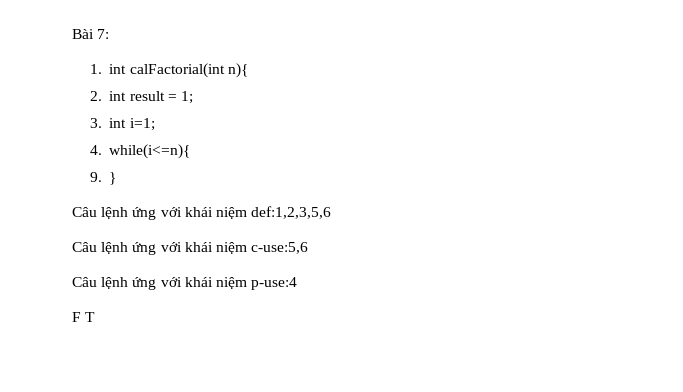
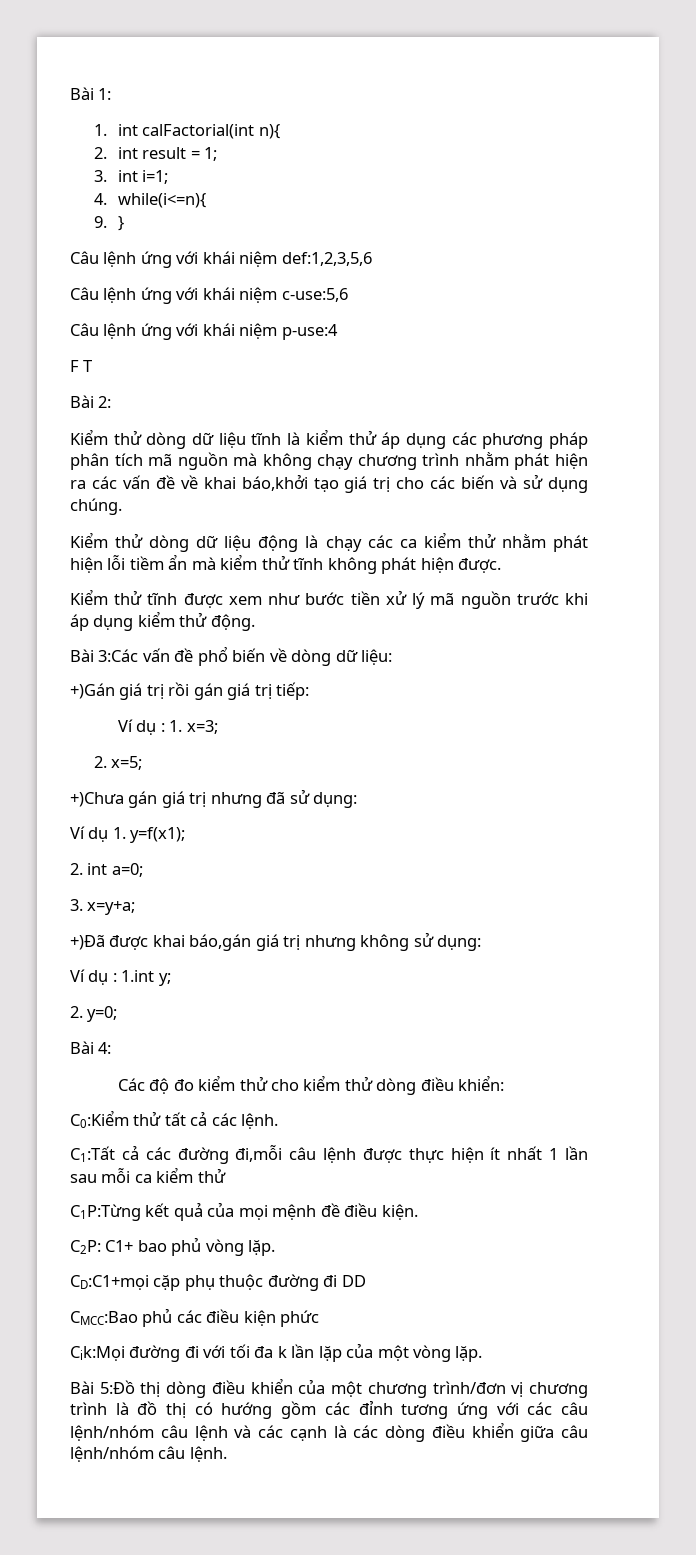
- Bài 7:
+ Bài 1:
+ Bài 2:
+ Kiểm thử dòng dữ liệu tĩnh là kiểm thử áp dụng các phương pháp phân tích mã nguồn mà không chạy chương trình nhằm phát hiện ra các vấn đề về khai báo,khởi tạo giá trị cho các biến và sử dụng chúng.
+ Kiểm thử dòng dữ liệu động là chạy các ca kiểm thử nhằm phát hiện lỗi tiềm ẩn mà kiểm thử tĩnh không phát hiện được.
+ Kiểm thử tĩnh được xem như bước tiền xử lý mã nguồn trước khi áp dụng kiểm thử động.
+ Bài 3:Các vấn đề phổ biến về dòng dữ liệu:
+ +)Gán giá trị rồi gán giá trị tiếp:
+ Ví dụ : 1. x=3;
+ 2. x=5;
+ +)Chưa gán giá trị nhưng đã sử dụng:
+ Ví dụ 1. y=f(x1);
+ 2. int a=0;
+ 3. x=y+a;
+ +)Đã được khai báo,gán giá trị nhưng không sử dụng:
+ Ví dụ : 1.int y;
+ 2. y=0;
+ Bài 4:
+ Các độ đo kiểm thử cho kiểm thử dòng điều khiển:
+ C0:Kiểm thử tất cả các lệnh.
+ C1:Tất cả các đường đi,mỗi câu lệnh được thực hiện ít nhất 1 lần sau mỗi ca kiểm thử
+ C1P:Từng kết quả của mọi mệnh đề điều kiện.
+ C2P: C1+ bao phủ vòng lặp.
+ CD:C1+mọi cặp phụ thuộc đường đi DD
+ CMCC:Bao phủ các điều kiện phức
+ Cik:Mọi đường đi với tối đa k lần lặp của một vòng lặp.
+ Bài 5:Đồ thị dòng điều khiển của một chương trình/đơn vị chương trình là đồ thị có hướng gồm các đỉnh tương ứng với các câu lệnh/nhóm câu lệnh và các cạnh là các dòng điều khiển giữa câu lệnh/nhóm câu lệnh.

